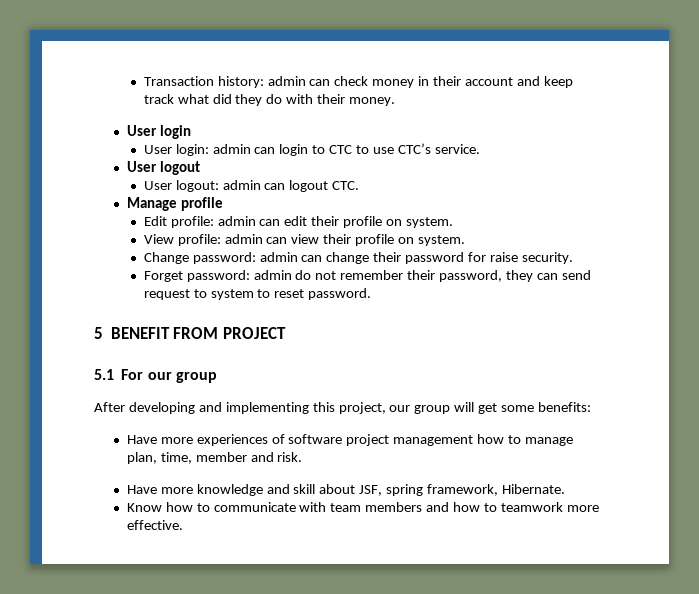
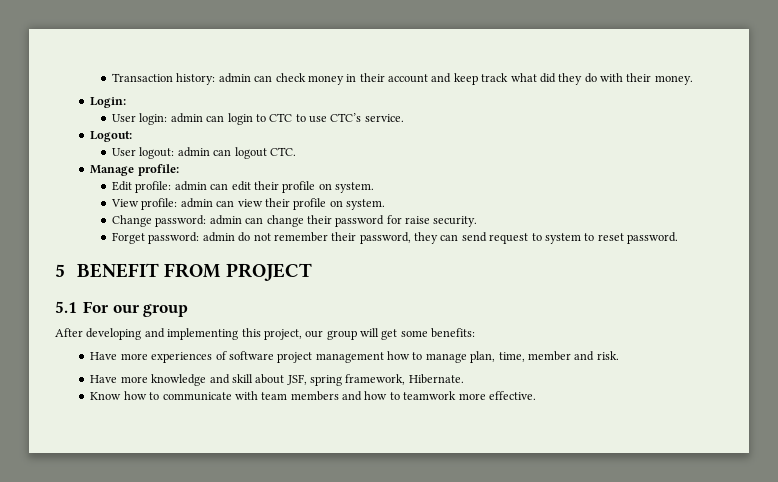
- User login
+ Login:
- User logout
+ Logout:
- Manage profile
+ Manage profile:

